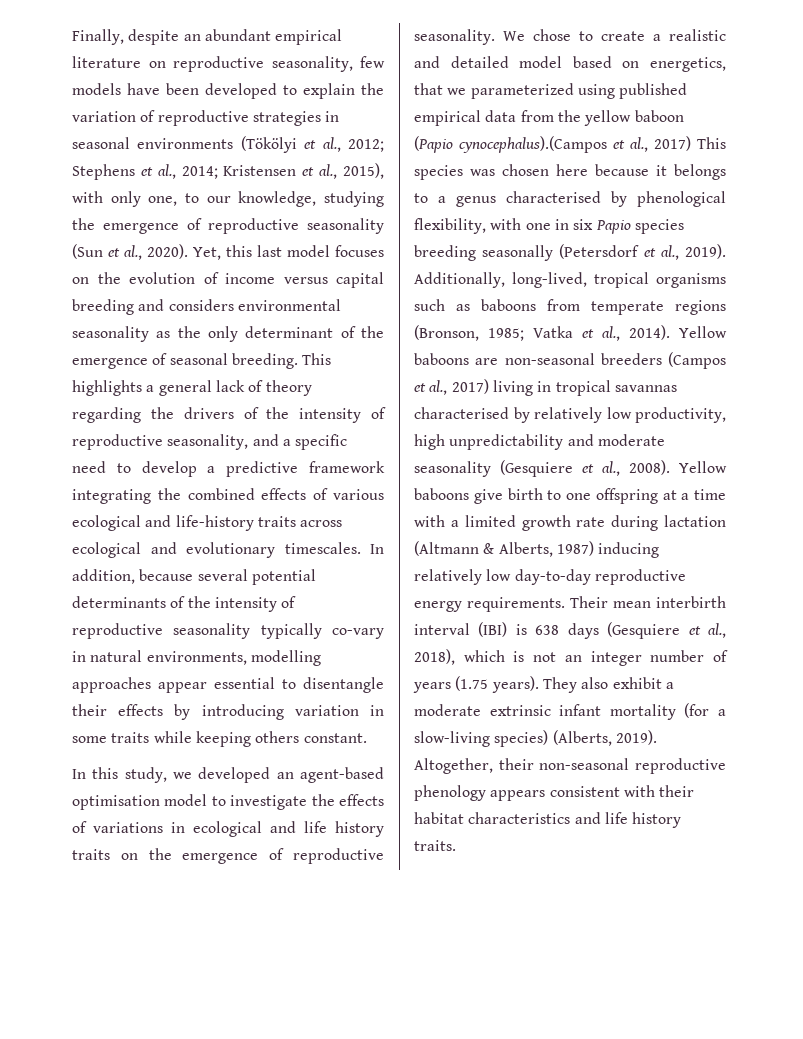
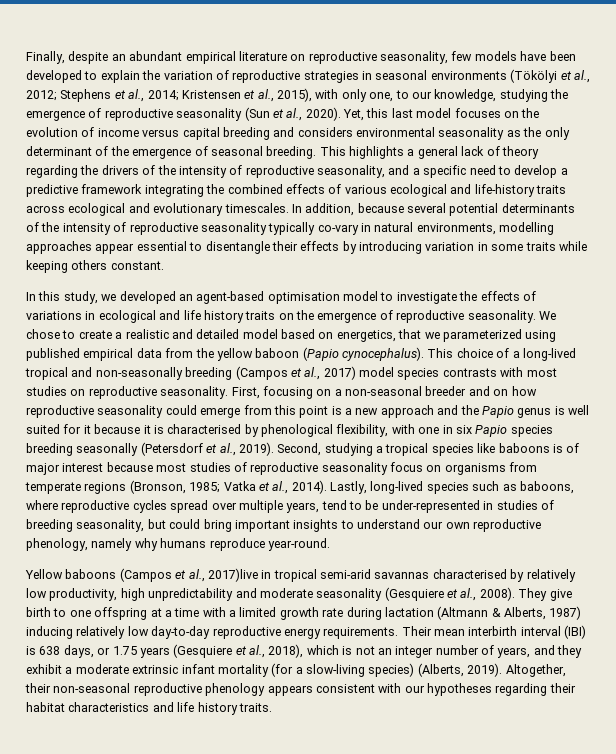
- We chose to create a realistic and detailed model based on energetics, that we parameterized using published empirical data from the yellow baboon (Papio cynocephalus).(Campos et al., 2017) This species was chosen here because it belongs to a genus characterised by phenological flexibility, with one in six Papio species breeding seasonally (Petersdorf et al., 2019).
+ We chose to create a realistic and detailed model based on energetics, that we parameterized using published empirical data from the yellow baboon (Papio cynocephalus). This choice of a long-lived tropical and non-seasonally breeding (Campos et al., 2017) model species contrasts with most studies on reproductive seasonality. First, focusing on a non-seasonal breeder and on how reproductive seasonality could emerge from this point is a new approach and the Papio genus is well suited for it because it is characterised by phenological flexibility, with one in six Papio species breeding seasonally (Petersdorf et al., 2019).
- Additionally, long-lived, tropical organisms such as baboons from temperate regions (Bronson, 1985; Vatka et al., 2014).
+ Second, studying a tropical species like baboons is of major interest because most studies of reproductive seasonality focus on organisms from temperate regions (Bronson, 1985; Vatka et al., 2014).
- Yellow baboons are non-seasonal breeders (Campos et al., 2017) living in tropical savannas characterised by relatively low productivity, high unpredictability and moderate seasonality (Gesquiere et al., 2008).
+ Lastly, long-lived species such as baboons, where reproductive cycles spread over multiple years, tend to be under-represented in studies of breeding seasonality, but could bring important insights to understand our own reproductive phenology, namely why humans reproduce year-round.
+ Yellow baboons (Campos et al., 2017)live in tropical semi-arid savannas characterised by relatively low productivity, high unpredictability and moderate seasonality (Gesquiere et al., 2008).
- Yellow baboons give birth to one offspring at a time with a limited growth rate during lactation (Altmann & Alberts, 1987) inducing relatively low day-to-day reproductive energy requirements.
+ They give birth to one offspring at a time with a limited growth rate during lactation (Altmann & Alberts, 1987) inducing relatively low day-to-day reproductive energy requirements.
- Their mean interbirth interval (IBI) is 638 days (Gesquiere et al., 2018), which is not an integer number of years (1.75 years). They also exhibit a moderate extrinsic infant mortality (for a slow-living species) (Alberts, 2019).
+ Their mean interbirth interval (IBI) is 638 days, or 1.75 years (Gesquiere et al., 2018), which is not an integer number of years, and they exhibit a moderate extrinsic infant mortality (for a slow-living species) (Alberts, 2019).
- Altogether, their non-seasonal reproductive phenology appears consistent with their habitat characteristics and life history traits.
+ Altogether, their non-seasonal reproductive phenology appears consistent with our hypotheses regarding their habitat characteristics and life history traits.

